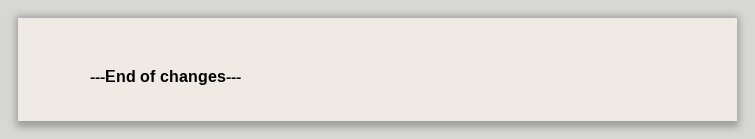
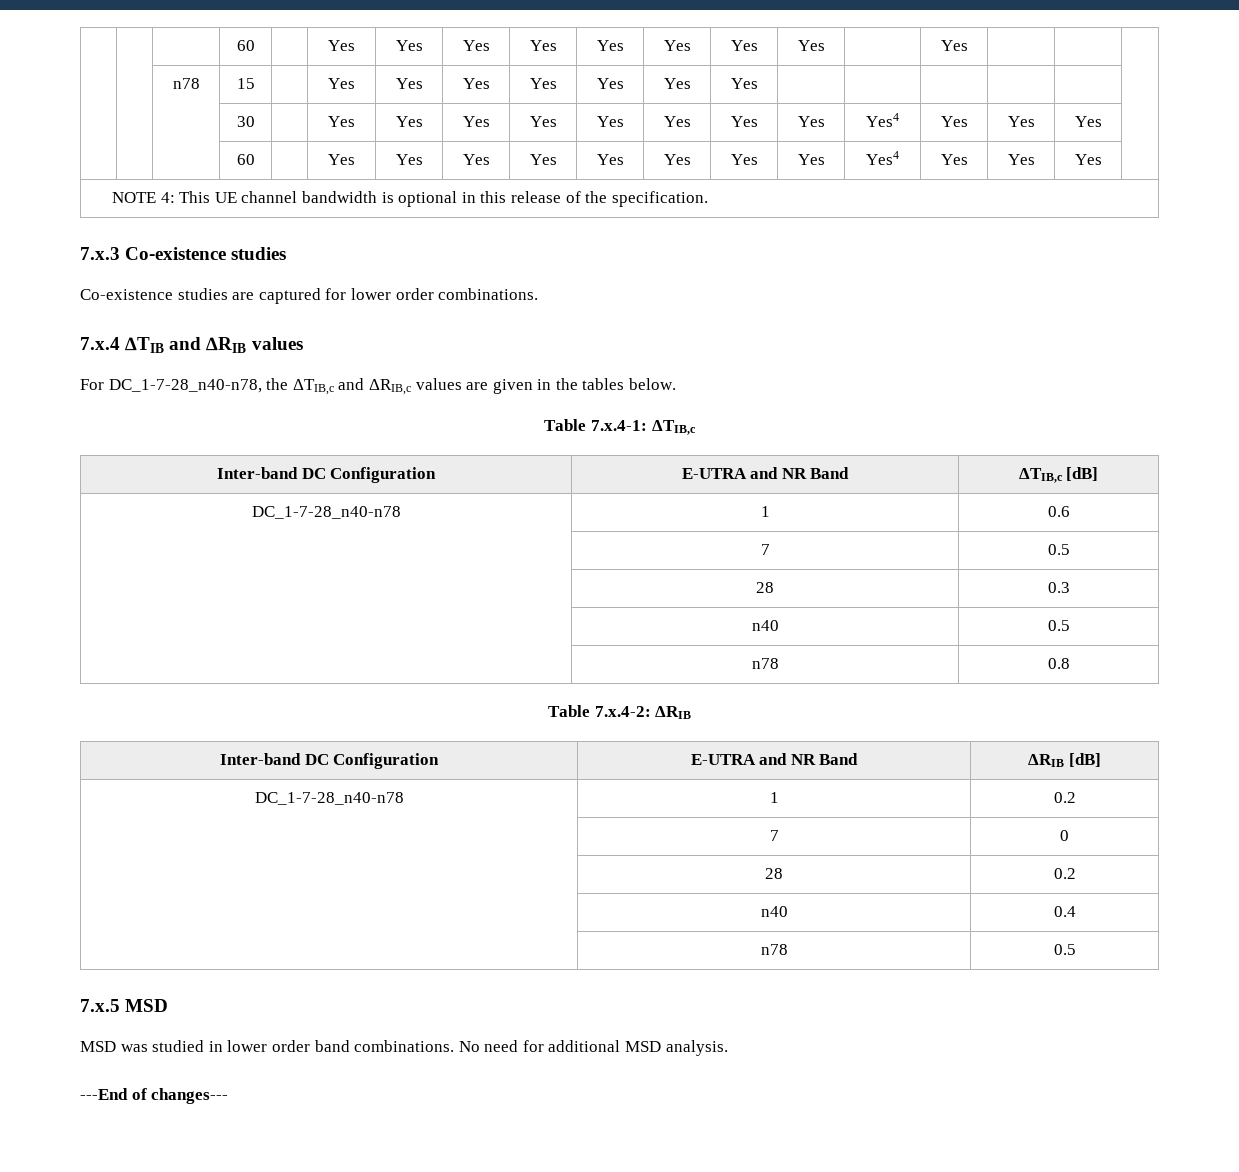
+ | | | 60 | | Yes | Yes | Yes | Yes | Yes | Yes | Yes | Yes | | Yes | | |
+ | | n78 | 15 | | Yes | Yes | Yes | Yes | Yes | Yes | Yes | | | | | |
+ | | | 30 | | Yes | Yes | Yes | Yes | Yes | Yes | Yes | Yes | Yes4 | Yes | Yes | Yes |
+ | | | 60 | | Yes | Yes | Yes | Yes | Yes | Yes | Yes | Yes | Yes4 | Yes | Yes | Yes |
+ NOTE 4: This UE channel bandwidth is optional in this release of the specification.
+ 7.x.3 Co-existence studies
+ Co-existence studies are captured for lower order combinations.
+ 7.x.4 ∆TIB and ∆RIB values
+ For DC_1-7-28_n40-n78, the ΔTIB,c and ΔRIB,c values are given in the tables below.
+ Table 7.x.4-1: ΔTIB,c
+ Inter-band DC Configuration | E-UTRA and NR Band | ΔTIB,c [dB]
+ DC_1-7-28_n40-n78 | 1 | 0.6
+ | 7 | 0.5
+ | 28 | 0.3
+ | n40 | 0.5
+ | n78 | 0.8
+ Table 7.x.4-2: ΔRIB
+ Inter-band DC Configuration | E-UTRA and NR Band | ΔRIB [dB]
+ DC_1-7-28_n40-n78 | 1 | 0.2
+ | 7 | 0
+ | 28 | 0.2
+ | n40 | 0.4
+ | n78 | 0.5
+ 7.x.5 MSD
+ MSD was studied in lower order band combinations. No need for additional MSD analysis.

